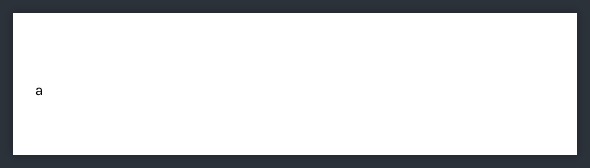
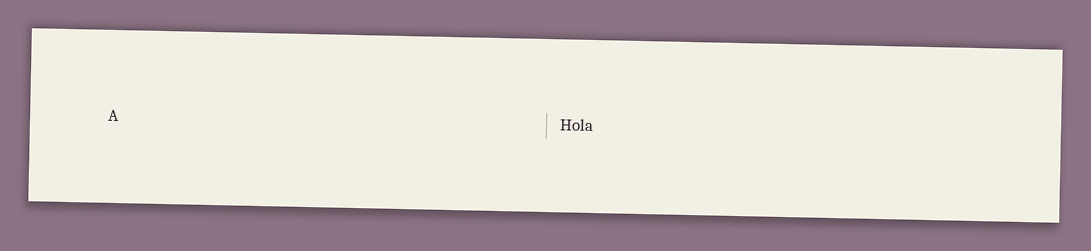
- a
+ A
+ Hola

